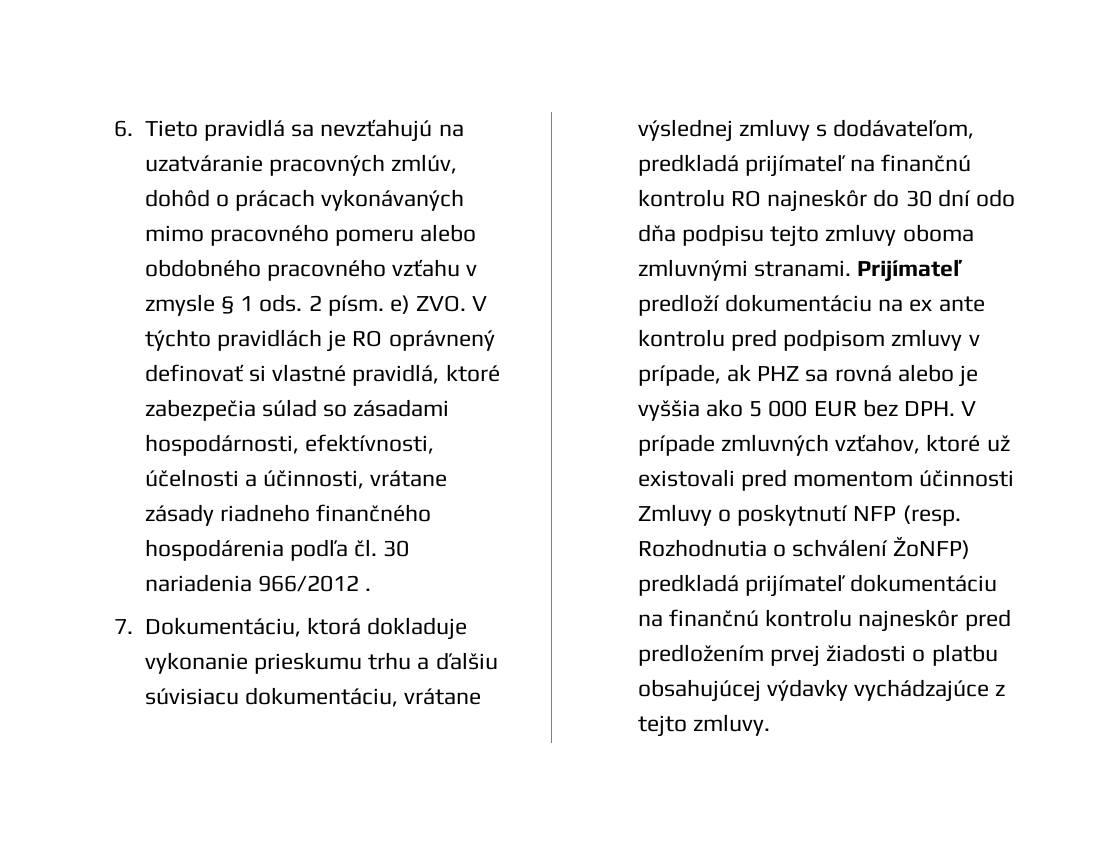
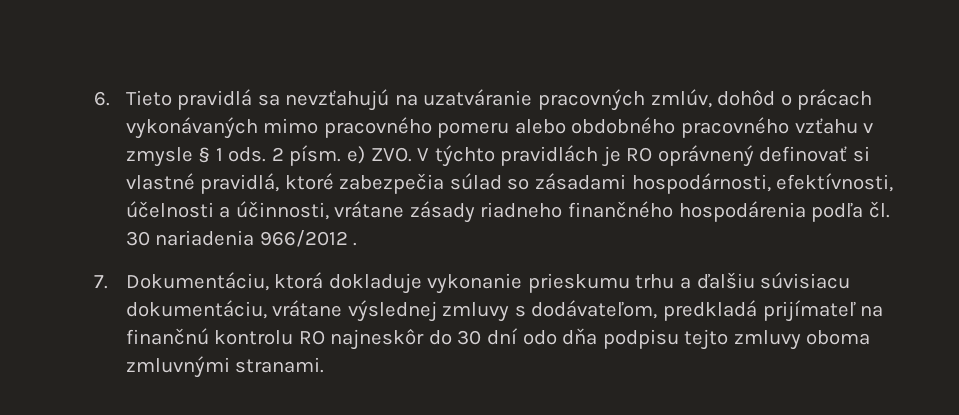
- Prijímateľ predloží dokumentáciu na ex ante kontrolu pred podpisom zmluvy v prípade, ak PHZ sa rovná alebo je vyššia ako 5 000 EUR bez DPH. V prípade zmluvných vzťahov, ktoré už existovali pred momentom účinnosti Zmluvy o poskytnutí NFP (resp. Rozhodnutia o schválení ŽoNFP) predkladá prijímateľ dokumentáciu na finančnú kontrolu najneskôr pred predložením prvej žiadosti o platbu obsahujúcej výdavky vychádzajúce z tejto zmluvy.

